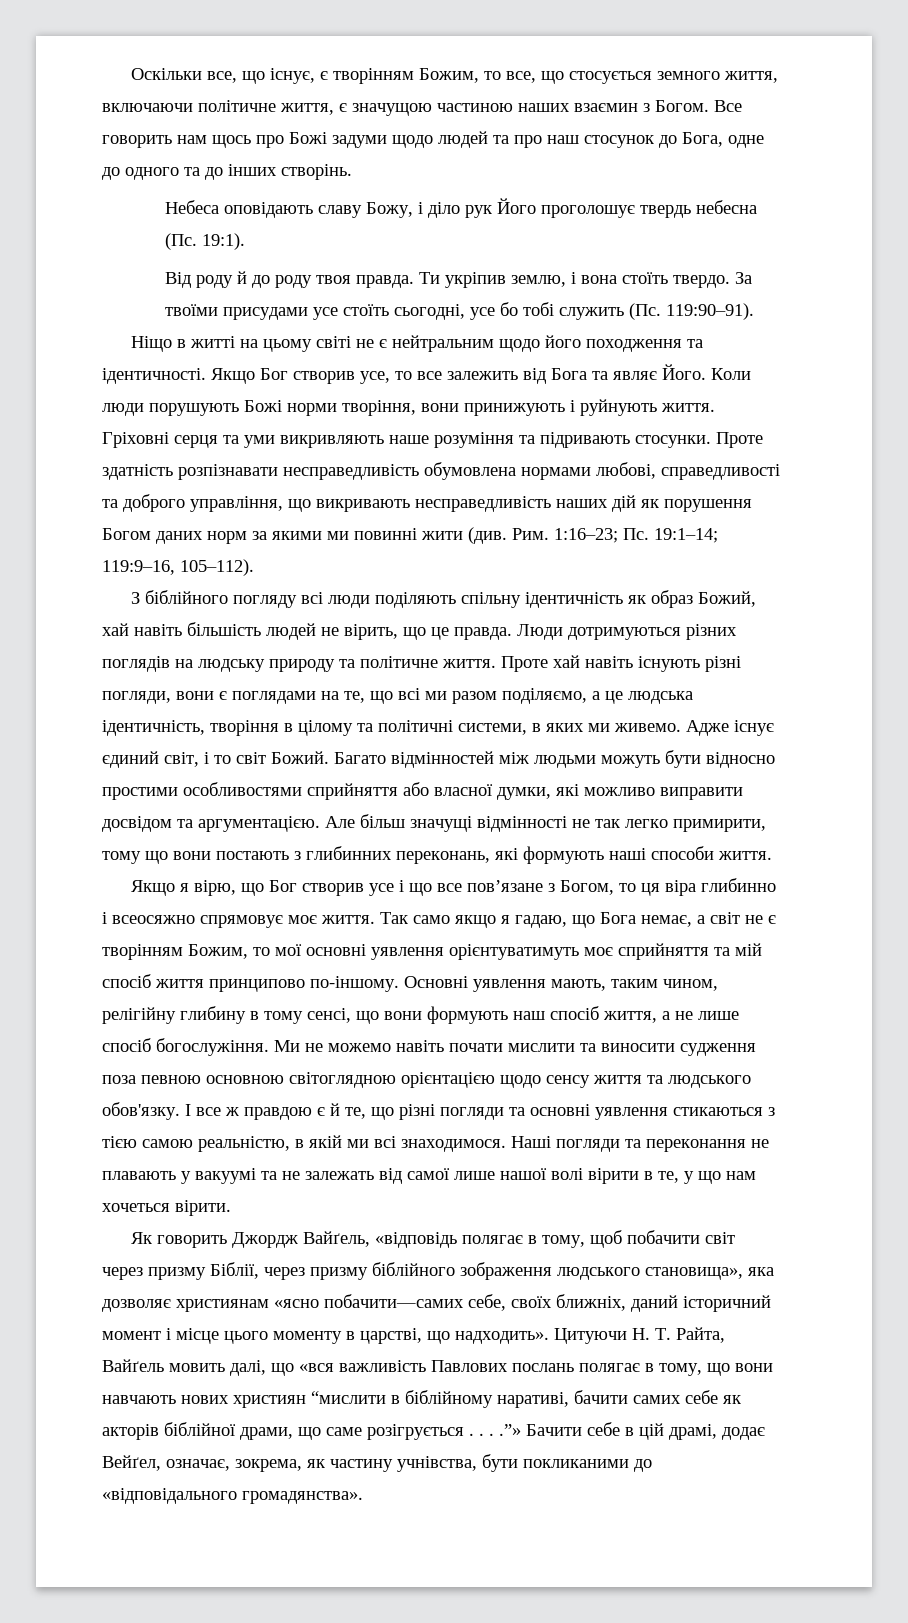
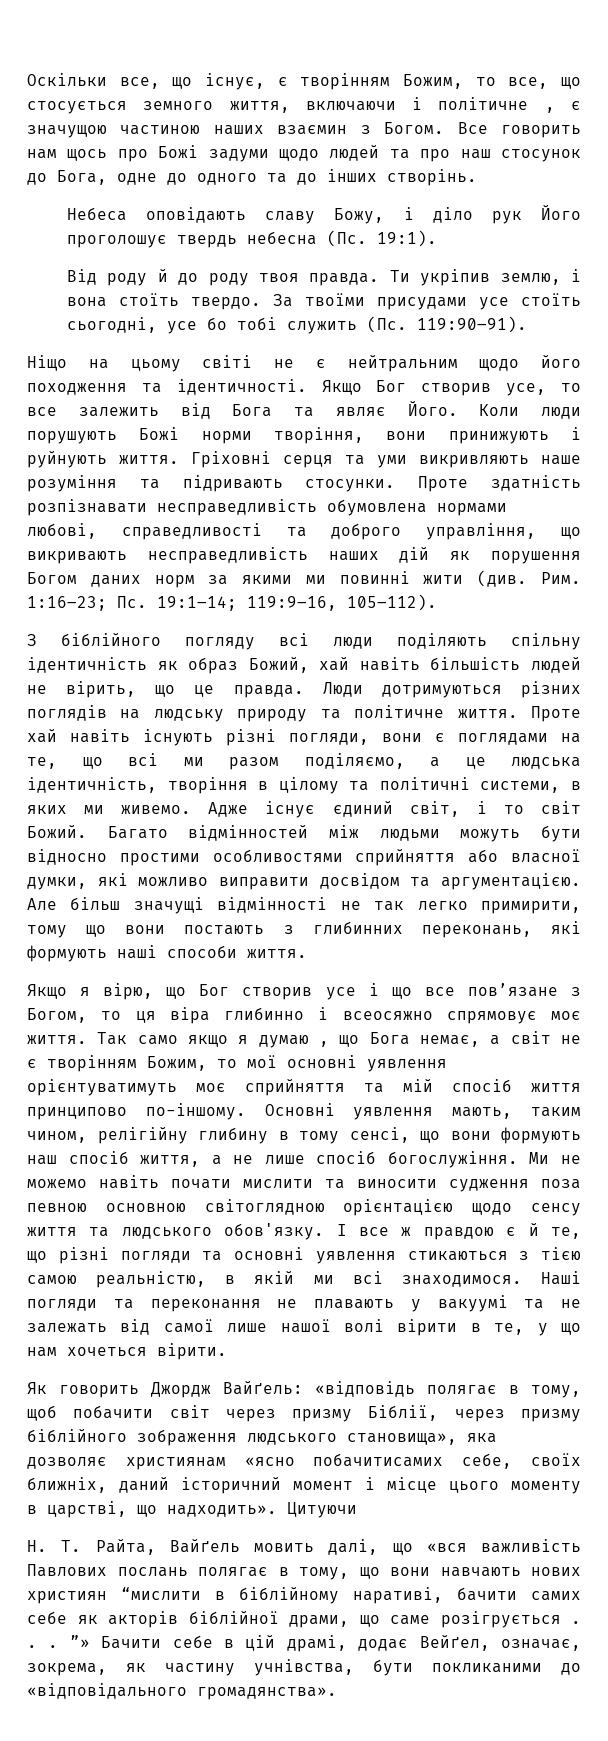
- Оскільки все, що існує, є творінням Божим, то все, що стосується земного життя, включаючи політичне життя, є значущою частиною наших взаємин з Богом.
+ Оскільки все, що існує, є творінням Божим, то все, що стосується земного життя, включаючи і політичне , є значущою частиною наших взаємин з Богом.
- Ніщо в житті на цьому світі не є нейтральним щодо його походження та ідентичності.
+ Ніщо на цьому світі не є нейтральним щодо його походження та ідентичності.
- Так само якщо я гадаю, що Бога немає, а світ не є творінням Божим, то мої основні уявлення орієнтуватимуть моє сприйняття та мій спосіб життя принципово по-іншому.
+ Так само якщо я думаю , що Бога немає, а світ не є творінням Божим, то мої основні уявлення орієнтуватимуть моє сприйняття та мій спосіб життя принципово по-іншому.
- Як говорить Джордж Вайґель, «відповідь полягає в тому, щоб побачити світ через призму Біблії, через призму біблійного зображення людського становища», яка дозволяє християнам «ясно побачити—самих себе, своїх ближніх, даний історичний момент і місце цього моменту в царстві, що надходить».
+ Як говорить Джордж Вайґель: «відповідь полягає в тому, щоб побачити світ через призму Біблії, через призму біблійного зображення людського становища», яка дозволяє християнам «ясно побачитисамих себе, своїх ближніх, даний історичний момент і місце цього моменту в царстві, що надходить».
- Цитуючи Н. Т. Райта, Вайґель мовить далі, що «вся важливість Павлових послань полягає в тому, що вони навчають нових християн “мислити в біблійному наративі, бачити самих себе як акторів біблійної драми, що саме розігрується . . . .”» Бачити себе в цій драмі, додає Вейґел, означає, зокрема, як частину учнівства, бути покликаними до «відповідального громадянства».
+ Цитуючи
+ Н. Т. Райта, Вайґель мовить далі, що «вся важливість Павлових послань полягає в тому, що вони навчають нових християн “мислити в біблійному наративі, бачити самих себе як акторів біблійної драми, що саме розігрується . . . ”» Бачити себе в цій драмі, додає Вейґел, означає, зокрема, як частину учнівства, бути покликаними до «відповідального громадянства».

